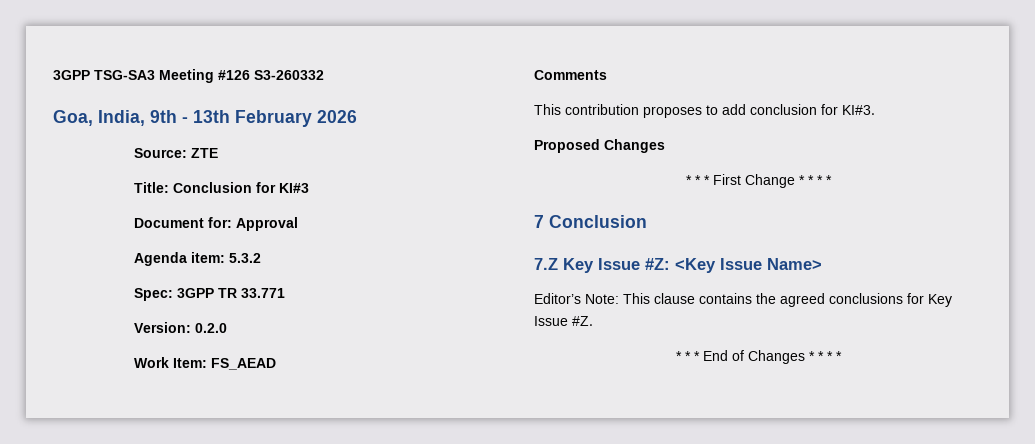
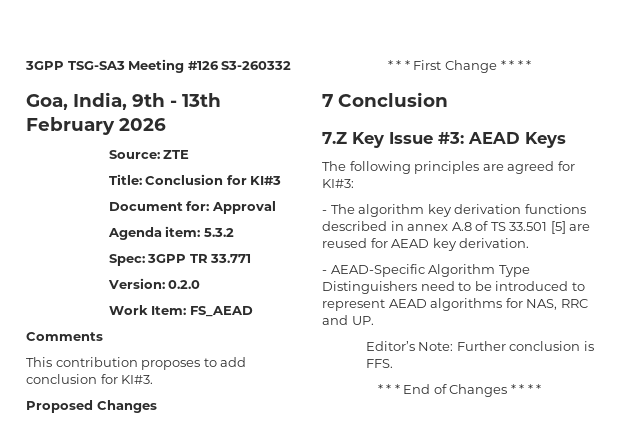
- 7.Z Key Issue #Z: <Key Issue Name>
- Editor’s Note: This clause contains the agreed conclusions for Key Issue #Z.
+ 7.Z Key Issue #3: AEAD Keys
+ The following principles are agreed for KI#3:
+ - The algorithm key derivation functions described in annex A.8 of TS 33.501 [5] are reused for AEAD key derivation.
+ - AEAD-Specific Algorithm Type Distinguishers need to be introduced to represent AEAD algorithms for NAS, RRC and UP.
+ Editor’s Note: Further conclusion is FFS.

